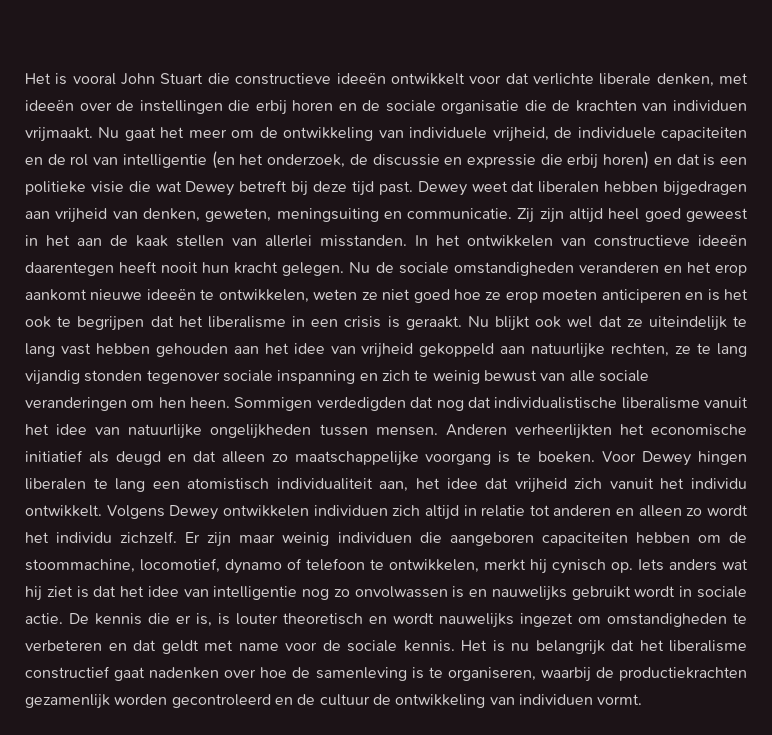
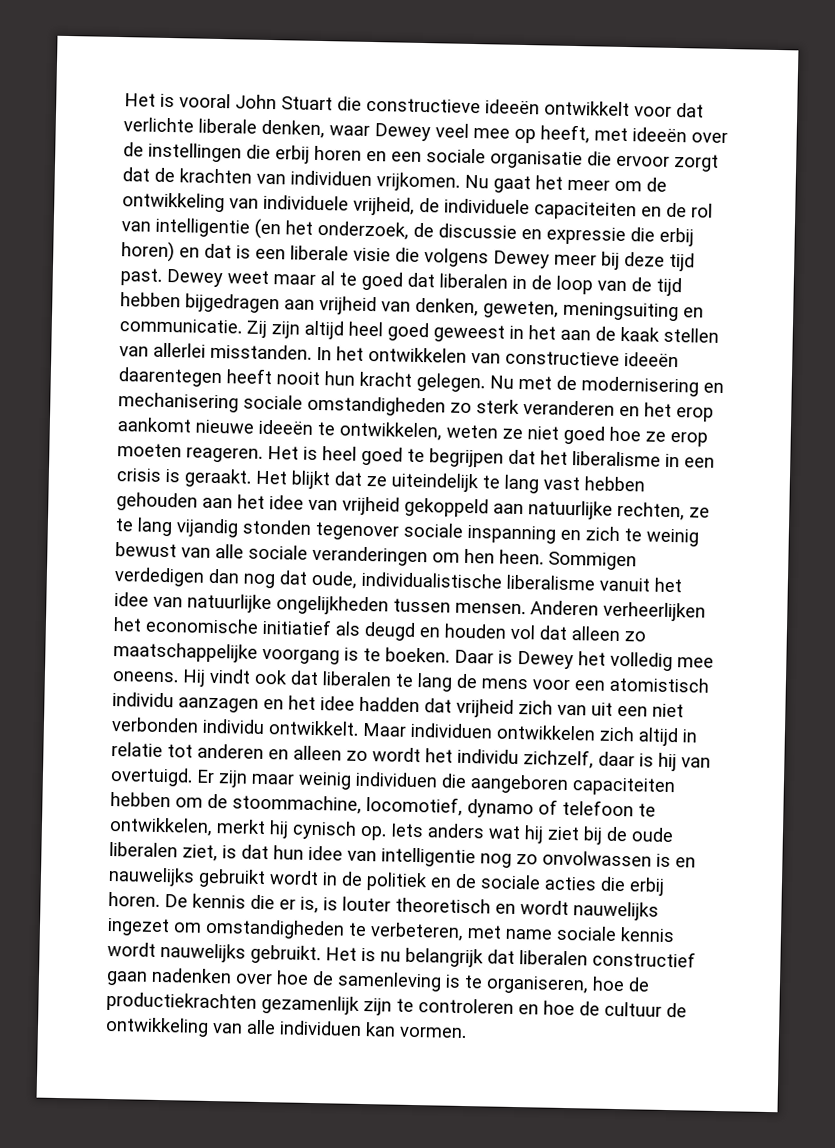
- Het is vooral John Stuart die constructieve ideeën ontwikkelt voor dat verlichte liberale denken, met ideeën over de instellingen die erbij horen en de sociale organisatie die de krachten van individuen vrijmaakt.
+ Het is vooral John Stuart die constructieve ideeën ontwikkelt voor dat verlichte liberale denken, waar Dewey veel mee op heeft, met ideeën over de instellingen die erbij horen en een sociale organisatie die ervoor zorgt dat de krachten van individuen vrijkomen.
- Nu gaat het meer om de ontwikkeling van individuele vrijheid, de individuele capaciteiten en de rol van intelligentie (en het onderzoek, de discussie en expressie die erbij horen) en dat is een politieke visie die wat Dewey betreft bij deze tijd past.
+ Nu gaat het meer om de ontwikkeling van individuele vrijheid, de individuele capaciteiten en de rol van intelligentie (en het onderzoek, de discussie en expressie die erbij horen) en dat is een liberale visie die volgens Dewey meer bij deze tijd past.
- Dewey weet dat liberalen hebben bijgedragen aan vrijheid van denken, geweten, meningsuiting en communicatie.
+ Dewey weet maar al te goed dat liberalen in de loop van de tijd hebben bijgedragen aan vrijheid van denken, geweten, meningsuiting en communicatie.
- Nu de sociale omstandigheden veranderen en het erop aankomt nieuwe ideeën te ontwikkelen, weten ze niet goed hoe ze erop moeten anticiperen en is het ook te begrijpen dat het liberalisme in een crisis is geraakt.
+ Nu met de modernisering en mechanisering sociale omstandigheden zo sterk veranderen en het erop aankomt nieuwe ideeën te ontwikkelen, weten ze niet goed hoe ze erop moeten reageren. Het is heel goed te begrijpen dat het liberalisme in een crisis is geraakt.
- Nu blijkt ook wel dat ze uiteindelijk te lang vast hebben gehouden aan het idee van vrijheid gekoppeld aan natuurlijke rechten, ze te lang vijandig stonden tegenover sociale inspanning en zich te weinig bewust van alle sociale veranderingen om hen heen.
+ Het blijkt dat ze uiteindelijk te lang vast hebben gehouden aan het idee van vrijheid gekoppeld aan natuurlijke rechten, ze te lang vijandig stonden tegenover sociale inspanning en zich te weinig bewust van alle sociale veranderingen om hen heen.
- Sommigen verdedigden dat nog dat individualistische liberalisme vanuit het idee van natuurlijke ongelijkheden tussen mensen.
+ Sommigen verdedigen dan nog dat oude, individualistische liberalisme vanuit het idee van natuurlijke ongelijkheden tussen mensen.
- Anderen verheerlijkten het economische initiatief als deugd en dat alleen zo maatschappelijke voorgang is te boeken.
+ Anderen verheerlijken het economische initiatief als deugd en houden vol dat alleen zo maatschappelijke voorgang is te boeken.
- Voor Dewey hingen liberalen te lang een atomistisch individualiteit aan, het idee dat vrijheid zich vanuit het individu ontwikkelt. Volgens Dewey ontwikkelen individuen zich altijd in relatie tot anderen en alleen zo wordt het individu zichzelf.
+ Daar is Dewey het volledig mee oneens. Hij vindt ook dat liberalen te lang de mens voor een atomistisch individu aanzagen en het idee hadden dat vrijheid zich van uit een niet verbonden individu ontwikkelt. Maar individuen ontwikkelen zich altijd in relatie tot anderen en alleen zo wordt het individu zichzelf, daar is hij van overtuigd.
- Er zijn maar weinig individuen die aangeboren capaciteiten hebben om de stoommachine, locomotief, dynamo of telefoon te ontwikkelen, merkt hij cynisch op. Iets anders wat hij ziet is dat het idee van intelligentie nog zo onvolwassen is en nauwelijks gebruikt wordt in sociale actie.
+ Er zijn maar weinig individuen die aangeboren capaciteiten hebben om de stoommachine, locomotief, dynamo of telefoon te ontwikkelen, merkt hij cynisch op. Iets anders wat hij ziet bij de oude liberalen ziet, is dat hun idee van intelligentie nog zo onvolwassen is en nauwelijks gebruikt wordt in de politiek en de sociale acties die erbij horen.
- De kennis die er is, is louter theoretisch en wordt nauwelijks ingezet om omstandigheden te verbeteren en dat geldt met name voor de sociale kennis.
+ De kennis die er is, is louter theoretisch en wordt nauwelijks ingezet om omstandigheden te verbeteren, met name sociale kennis wordt nauwelijks gebruikt.
- Het is nu belangrijk dat het liberalisme constructief gaat nadenken over hoe de samenleving is te organiseren, waarbij de productiekrachten gezamenlijk worden gecontroleerd en de cultuur de ontwikkeling van individuen vormt.
+ Het is nu belangrijk dat liberalen constructief gaan nadenken over hoe de samenleving is te organiseren, hoe de productiekrachten gezamenlijk zijn te controleren en hoe de cultuur de ontwikkeling van alle individuen kan vormen.

